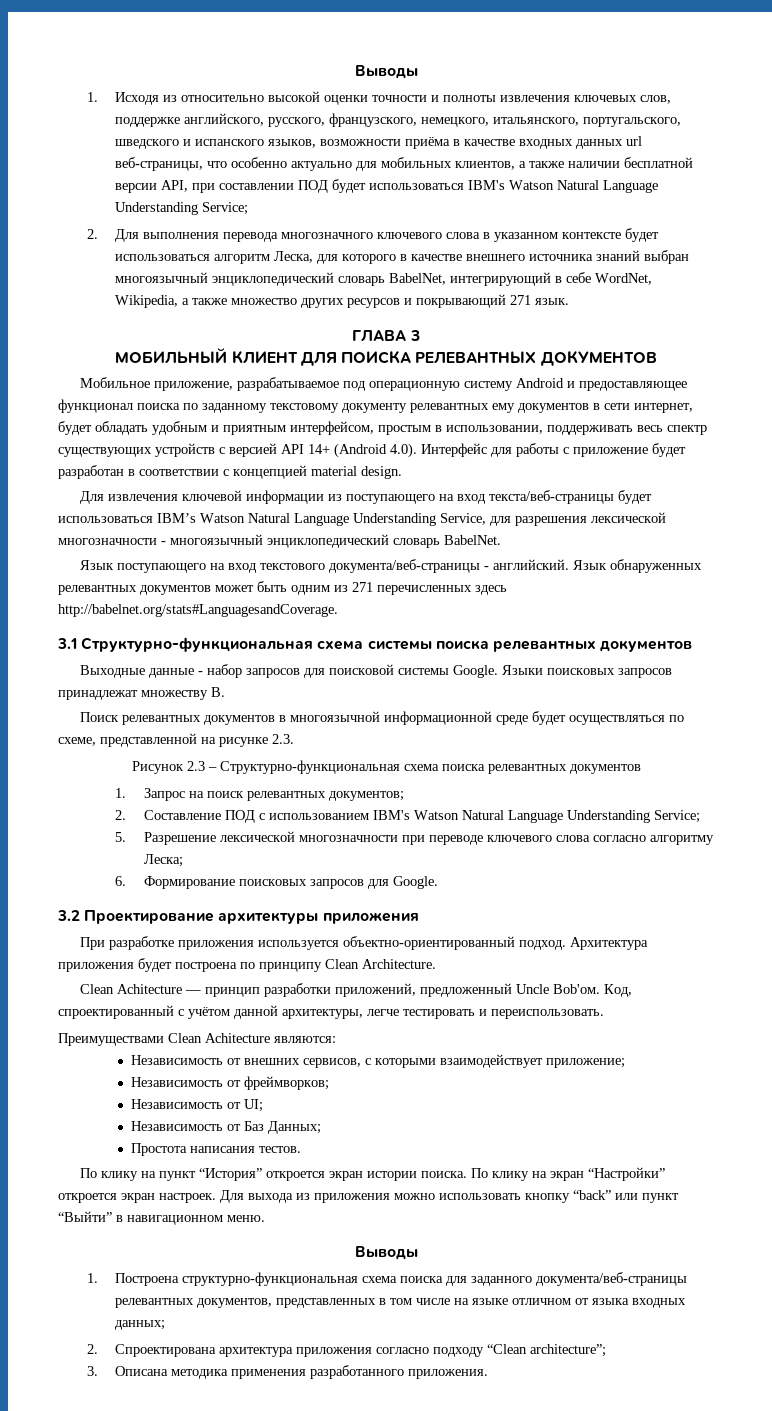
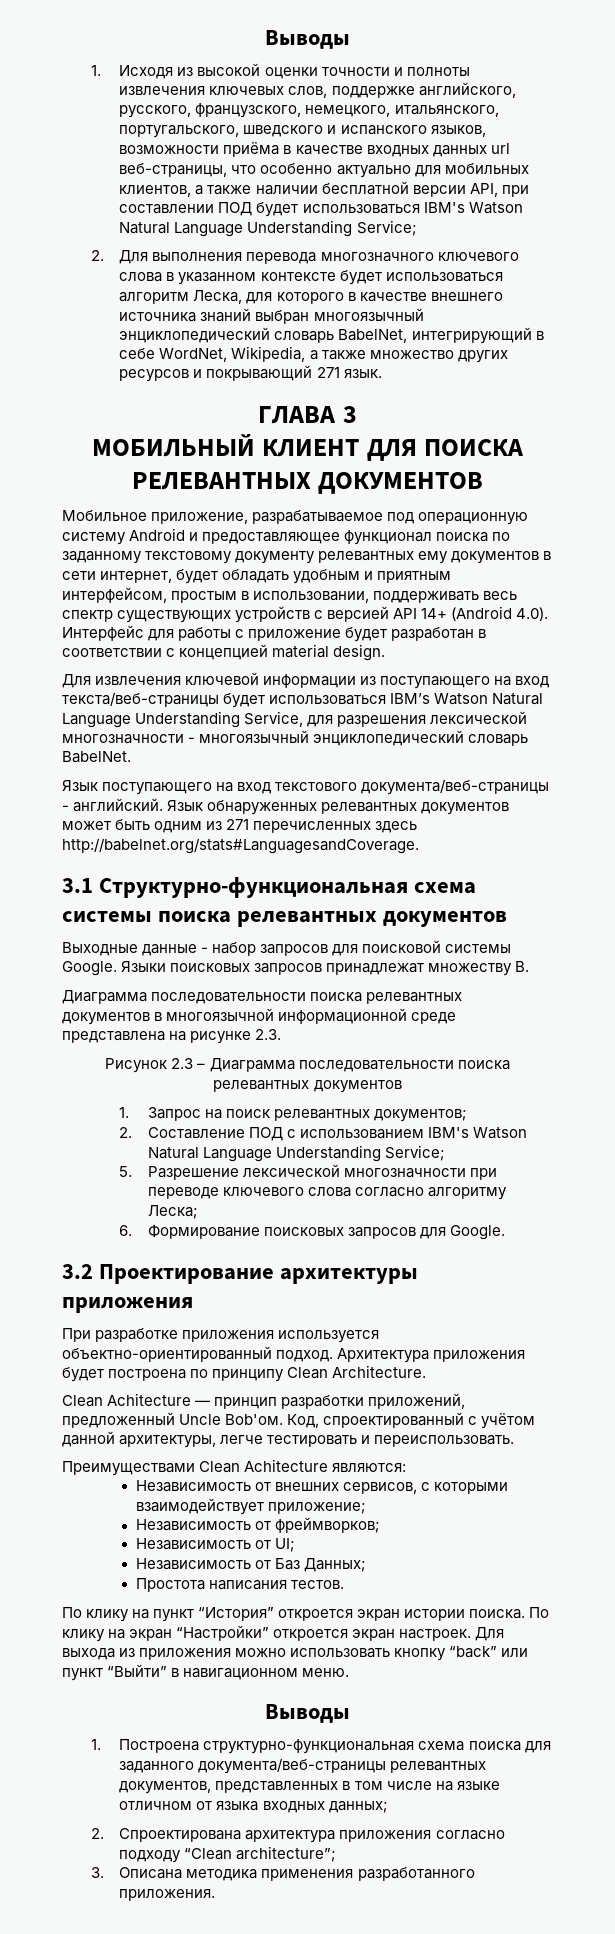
- 1. Исходя из относительно высокой оценки точности и полноты извлечения ключевых слов, поддержке английского, русского, французского, немецкого, итальянского, португальского, шведского и испанского языков, возможности приёма в качестве входных данных url веб-страницы, что особенно актуально для мобильных клиентов, а также наличии бесплатной версии API, при составлении ПОД будет использоваться IBM's Watson Natural Language Understanding Service;
+ 1. Исходя из высокой оценки точности и полноты извлечения ключевых слов, поддержке английского, русского, французского, немецкого, итальянского, португальского, шведского и испанского языков, возможности приёма в качестве входных данных url веб-страницы, что особенно актуально для мобильных клиентов, а также наличии бесплатной версии API, при составлении ПОД будет использоваться IBM's Watson Natural Language Understanding Service;
- Поиск релевантных документов в многоязычной информационной среде будет осуществляться по схеме, представленной на рисунке 2.3.
+ Диаграмма последовательности поиска релевантных документов в многоязычной информационной среде представлена на рисунке 2.3.
- Рисунок 2.3 – Структурно-функциональная схема поиска релевантных документов
+ Рисунок 2.3 – Диаграмма последовательности поиска релевантных документов

